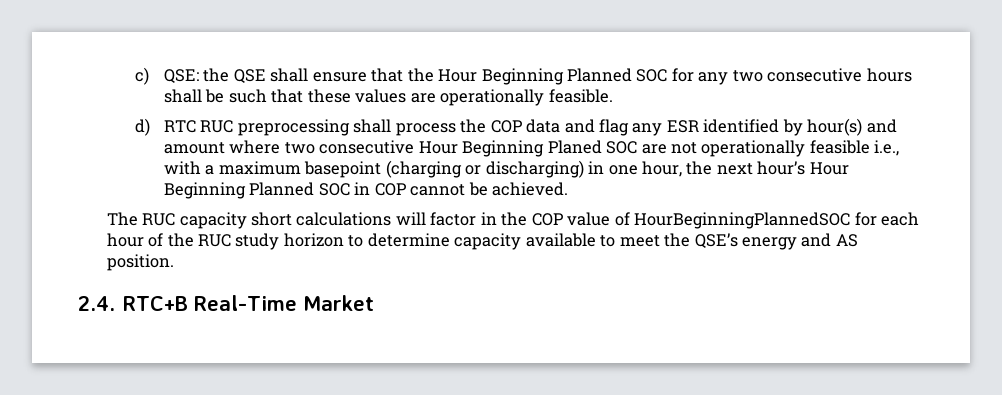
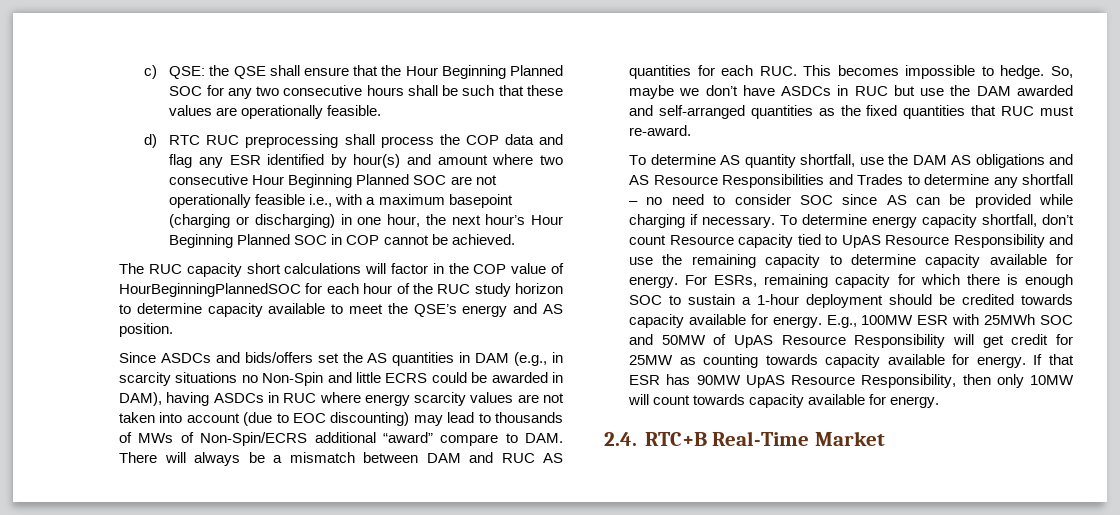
- d) RTC RUC preprocessing shall process the COP data and flag any ESR identified by hour(s) and amount where two consecutive Hour Beginning Planed SOC are not operationally feasible i.e., with a maximum basepoint (charging or discharging) in one hour, the next hour’s Hour Beginning Planned SOC in COP cannot be achieved.
+ d) RTC RUC preprocessing shall process the COP data and flag any ESR identified by hour(s) and amount where two consecutive Hour Beginning Planned SOC are not operationally feasible i.e., with a maximum basepoint (charging or discharging) in one hour, the next hour’s Hour Beginning Planned SOC in COP cannot be achieved.
+ Since ASDCs and bids/offers set the AS quantities in DAM (e.g., in scarcity situations no Non-Spin and little ECRS could be awarded in DAM), having ASDCs in RUC where energy scarcity values are not taken into account (due to EOC discounting) may lead to thousands of MWs of Non-Spin/ECRS additional “award” compare to DAM. There will always be a mismatch between DAM and RUC AS quantities for each RUC. This becomes impossible to hedge. So, maybe we don’t have ASDCs in RUC but use the DAM awarded and self-arranged quantities as the fixed quantities that RUC must re-award.
+ To determine AS quantity shortfall, use the DAM AS obligations and AS Resource Responsibilities and Trades to determine any shortfall – no need to consider SOC since AS can be provided while charging if necessary. To determine energy capacity shortfall, don’t count Resource capacity tied to UpAS Resource Responsibility and use the remaining capacity to determine capacity available for energy. For ESRs, remaining capacity for which there is enough SOC to sustain a 1-hour deployment should be credited towards capacity available for energy. E.g., 100MW ESR with 25MWh SOC and 50MW of UpAS Resource Responsibility will get credit for 25MW as counting towards capacity available for energy. If that ESR has 90MW UpAS Resource Responsibility, then only 10MW will count towards capacity available for energy.

